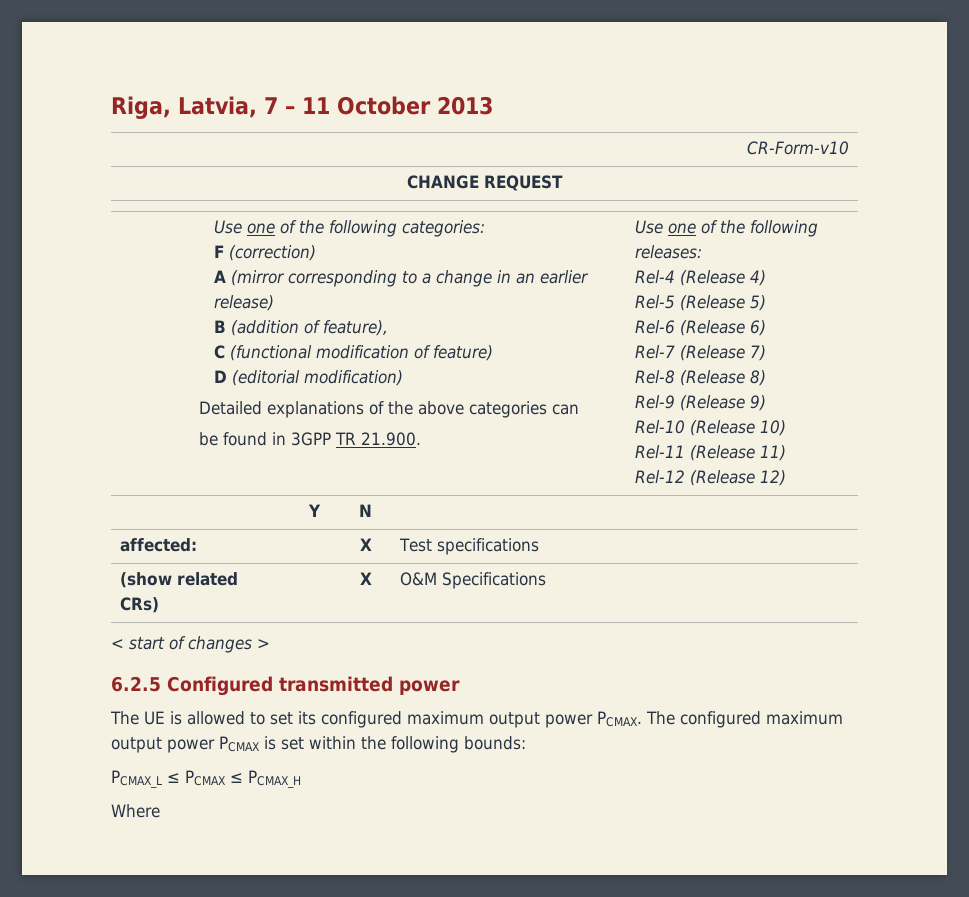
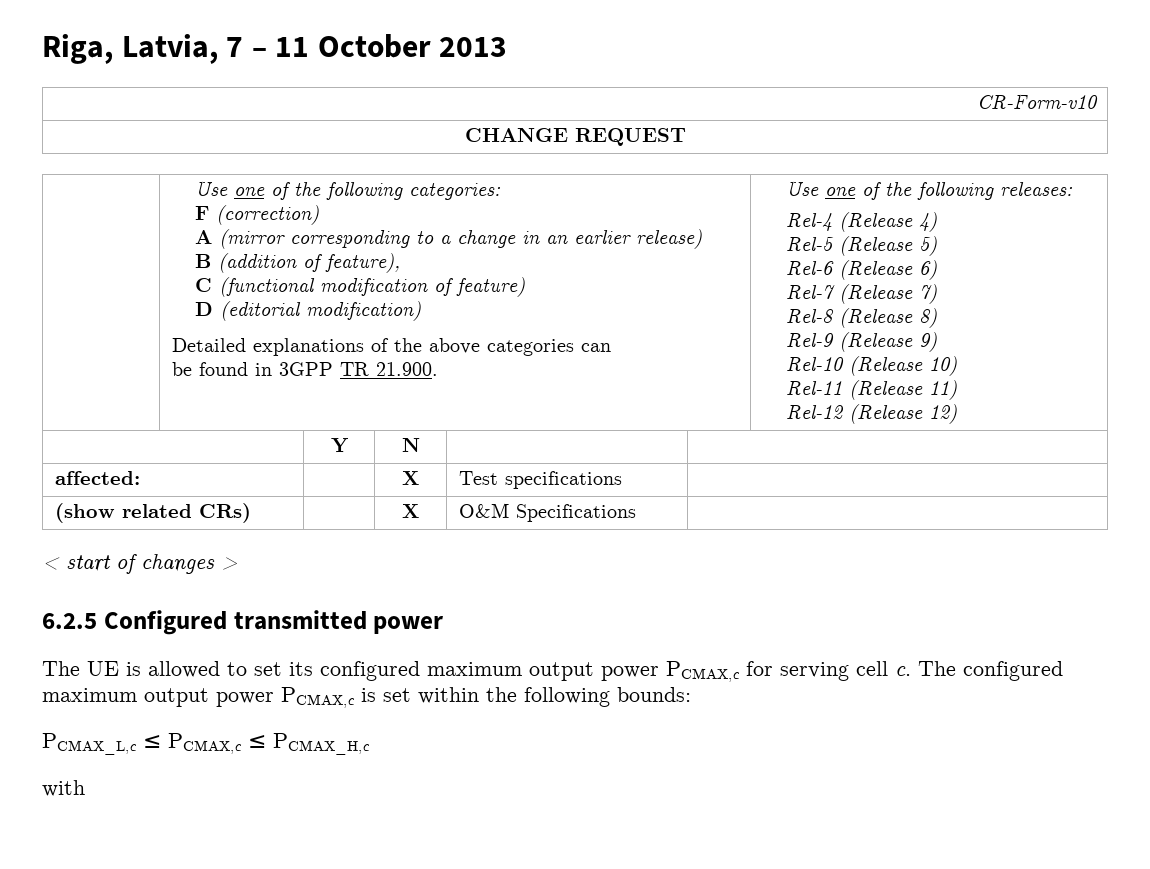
- The UE is allowed to set its configured maximum output power PCMAX.
+ The UE is allowed to set its configured maximum output power PCMAX,c for serving cell c.
- The configured maximum output power PCMAX is set within the following bounds:
+ The configured maximum output power PCMAX,c is set within the following bounds:
- PCMAX_L ≤ PCMAX ≤ PCMAX_H
- Where
+ PCMAX_L,c ≤ PCMAX,c ≤ PCMAX_H,c
+ with

